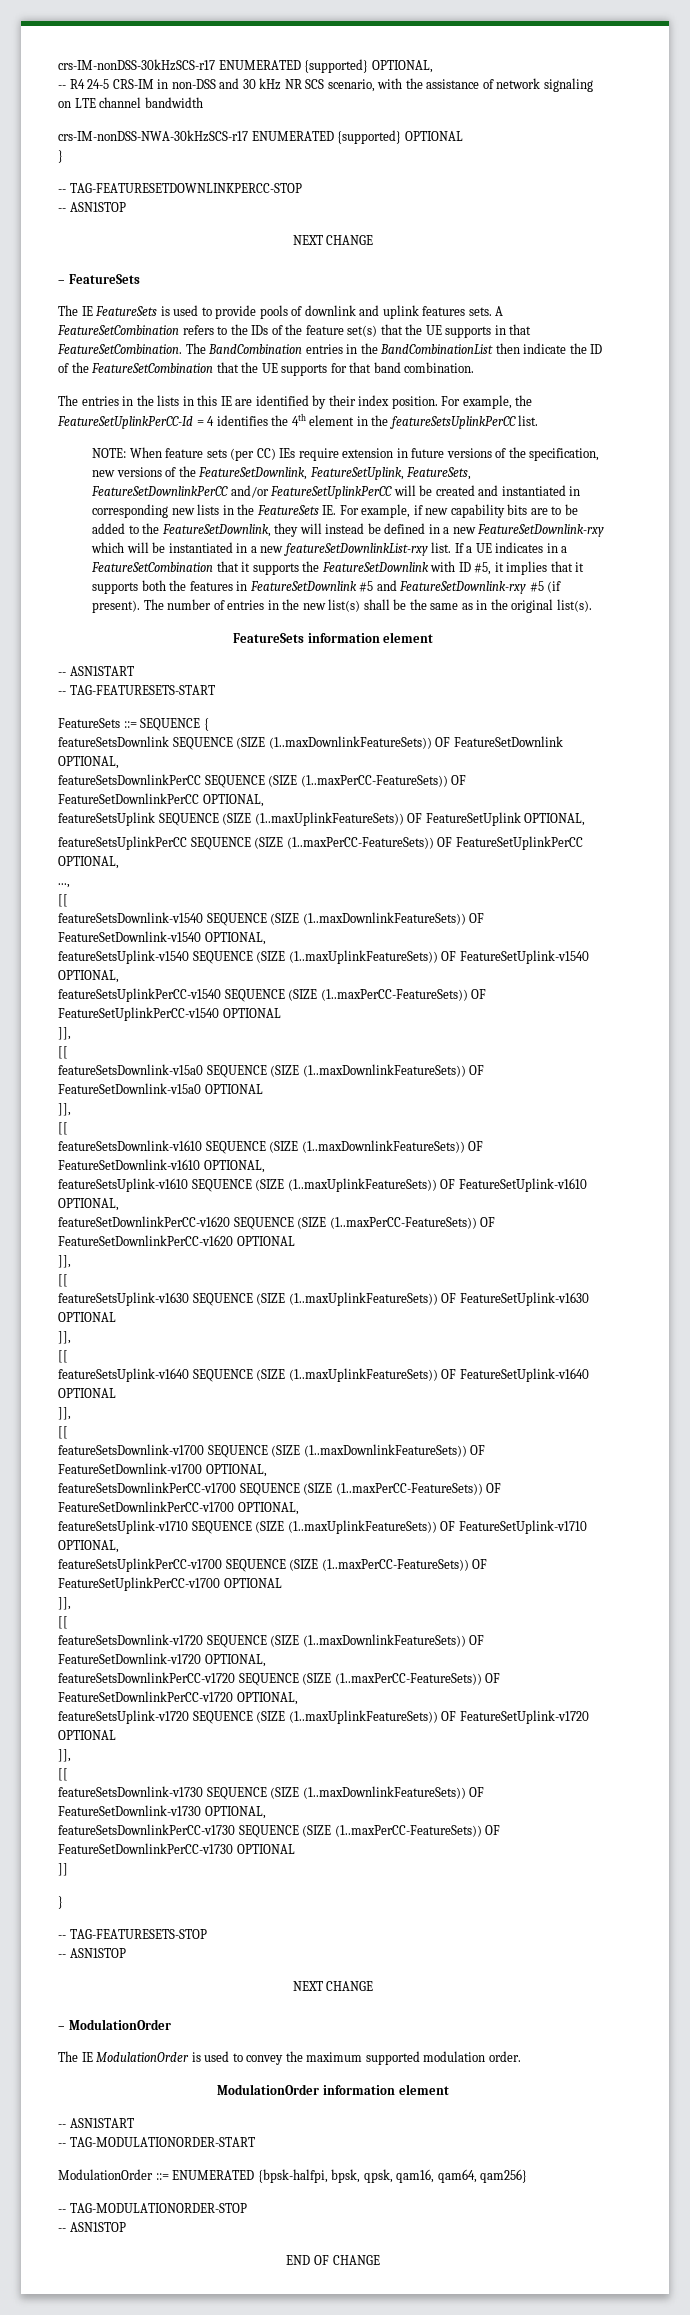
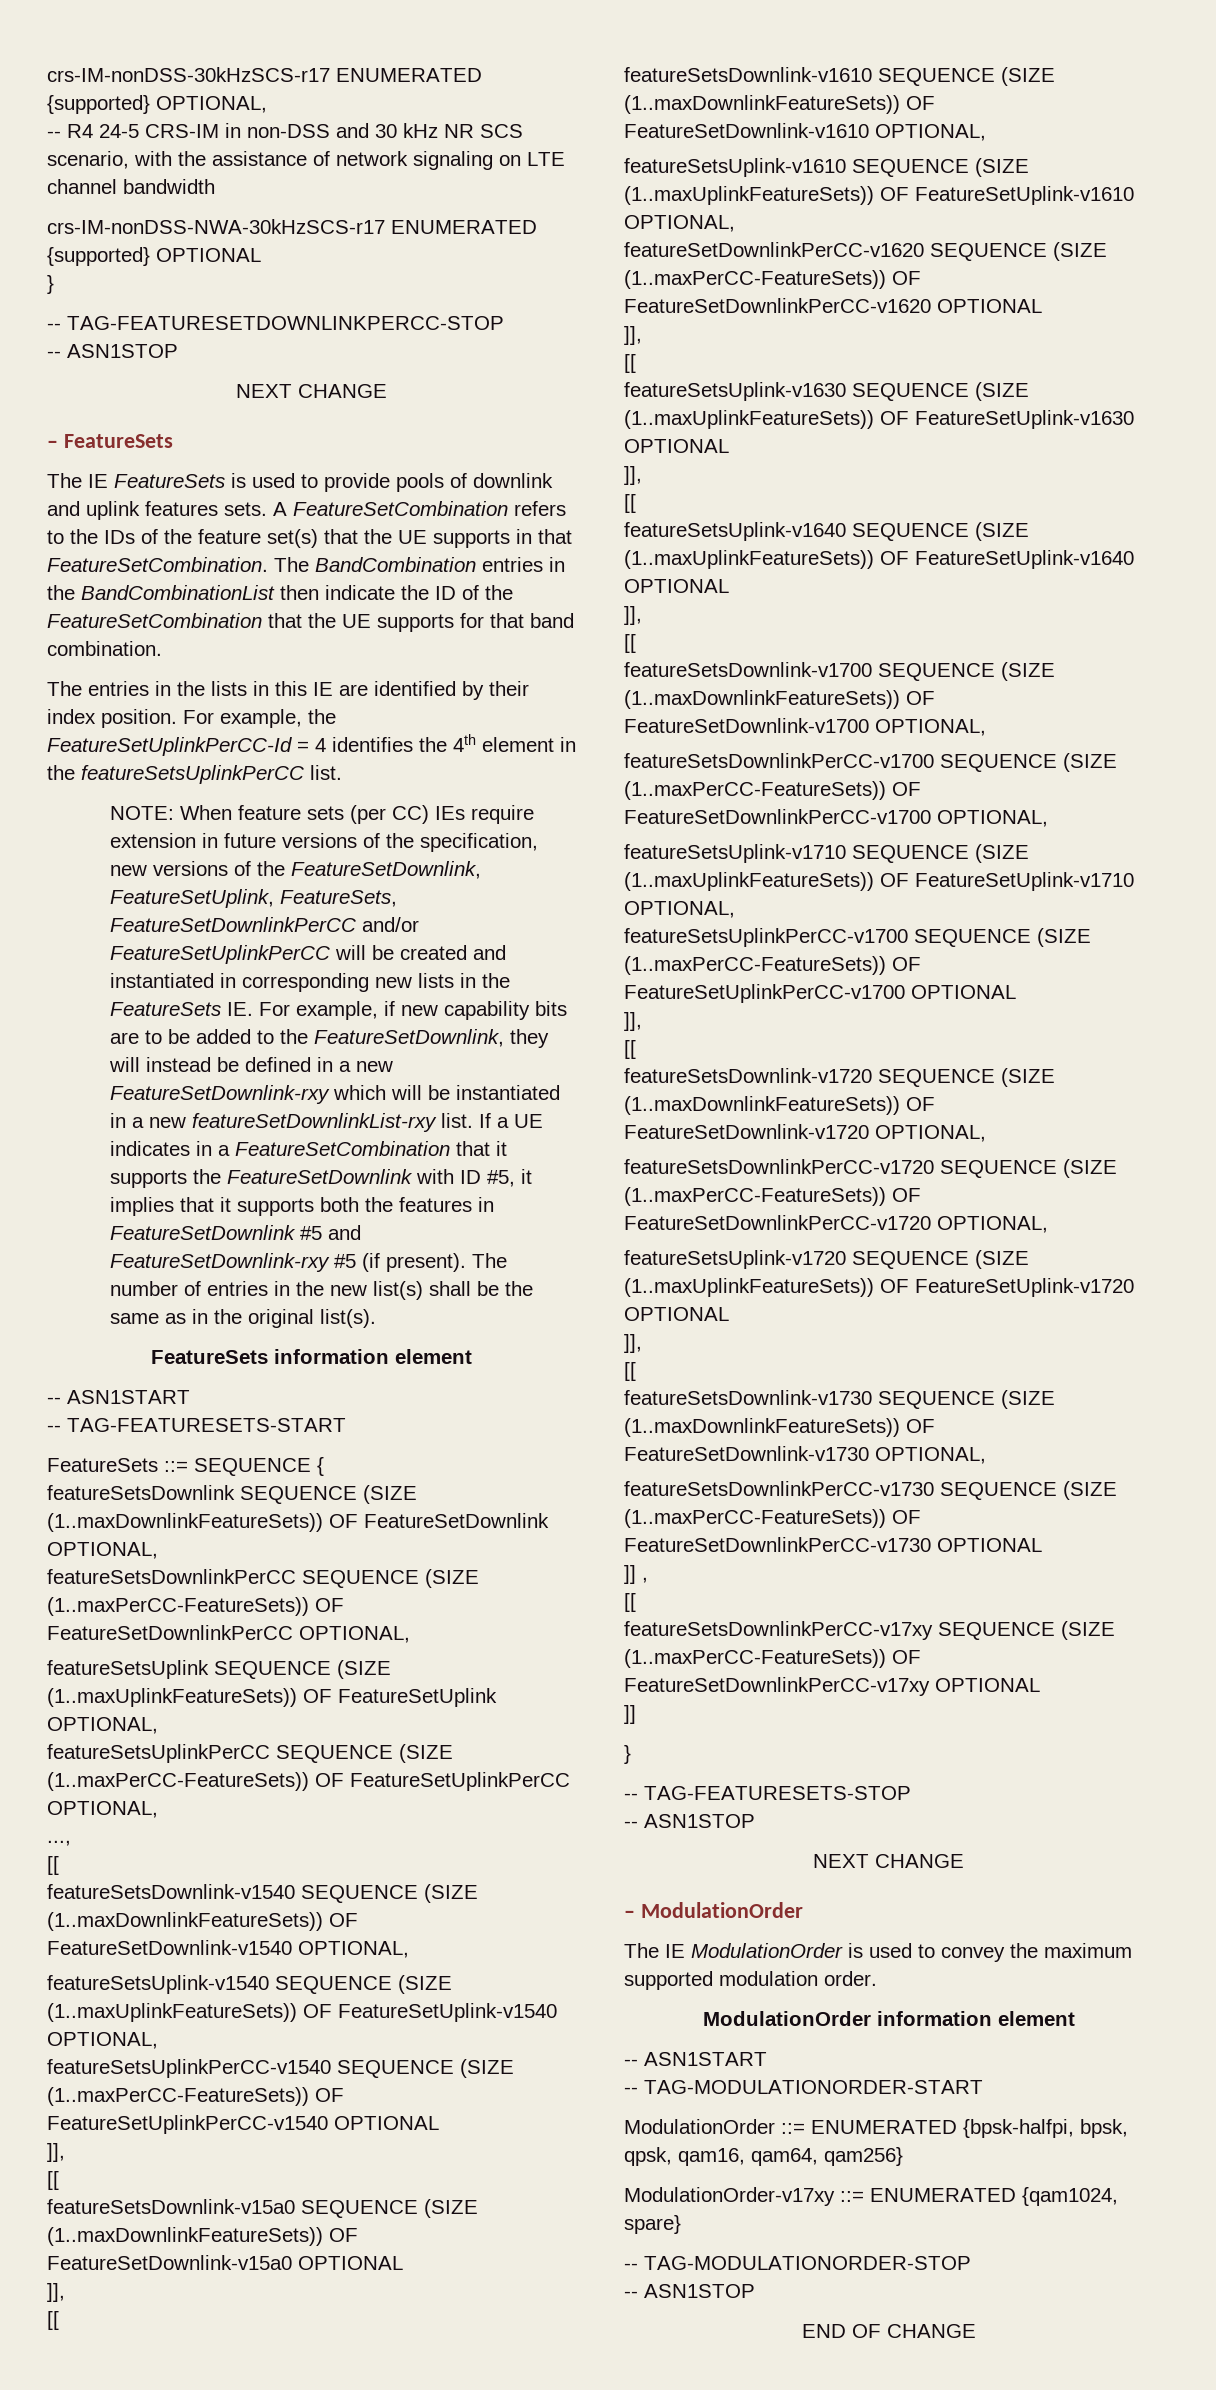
+ ]] ,
+ [[
+ featureSetsDownlinkPerCC-v17xy SEQUENCE (SIZE (1..maxPerCC-FeatureSets)) OF FeatureSetDownlinkPerCC-v17xy OPTIONAL
+ ModulationOrder-v17xy ::= ENUMERATED {qam1024, spare}

